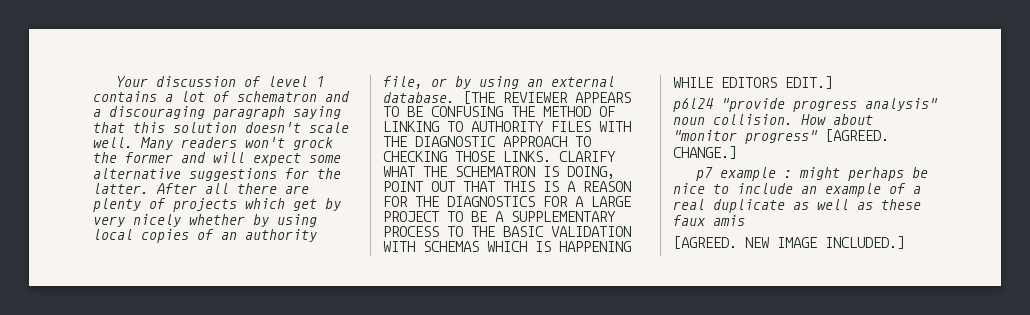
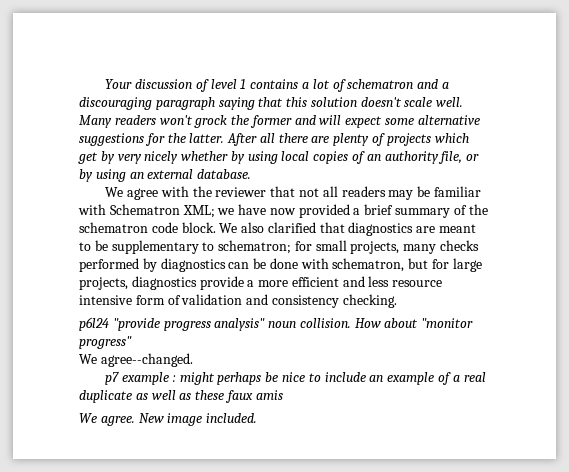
- After all there are plenty of projects which get by very nicely whether by using local copies of an authority file, or by using an external database. [THE REVIEWER APPEARS TO BE CONFUSING THE METHOD OF LINKING TO AUTHORITY FILES WITH THE DIAGNOSTIC APPROACH TO CHECKING THOSE LINKS. CLARIFY WHAT THE SCHEMATRON IS DOING, POINT OUT THAT THIS IS A REASON FOR THE DIAGNOSTICS FOR A LARGE PROJECT TO BE A SUPPLEMENTARY PROCESS TO THE BASIC VALIDATION WITH SCHEMAS WHICH IS HAPPENING WHILE EDITORS EDIT.]
+ After all there are plenty of projects which get by very nicely whether by using local copies of an authority file, or by using an external database.
+ We agree with the reviewer that not all readers may be familiar with Schematron XML; we have now provided a brief summary of the schematron code block. We also clarified that diagnostics are meant to be supplementary to schematron; for small projects, many checks performed by diagnostics can be done with schematron, but for large projects, diagnostics provide a more efficient and less resource intensive form of validation and consistency checking.
- How about "monitor progress" [AGREED. CHANGE.]
+ How about "monitor progress"
+ We agree--changed.
- [AGREED. NEW IMAGE INCLUDED.]
+ We agree. New image included.

